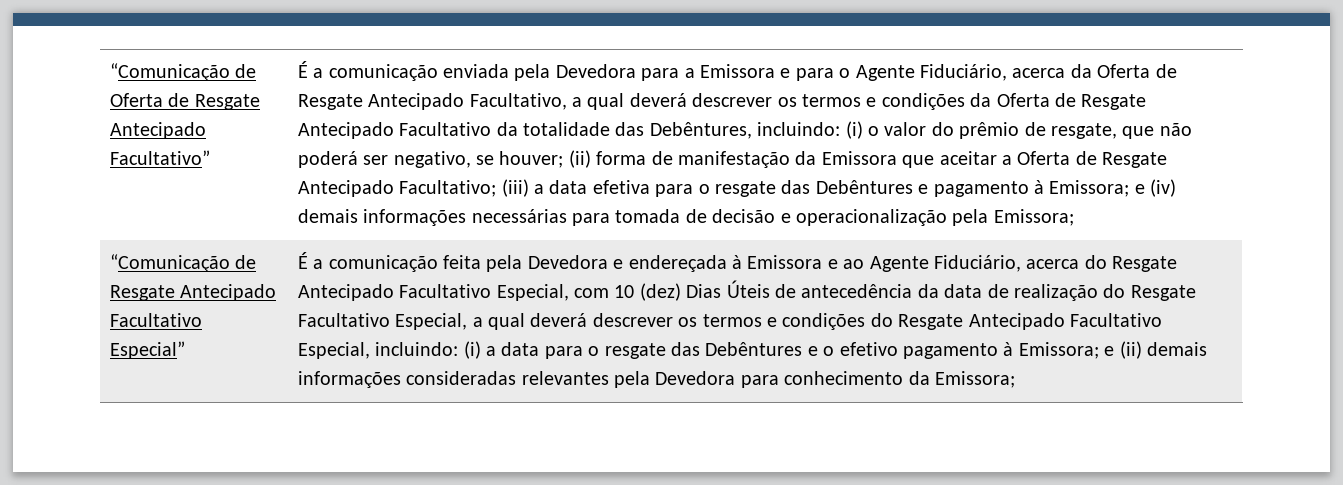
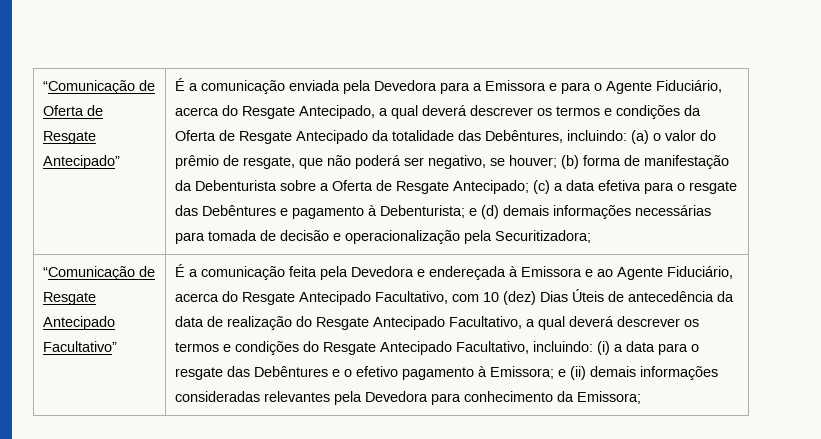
- “Comunicação de Oferta de Resgate Antecipado Facultativo”
+ “Comunicação de Oferta de Resgate Antecipado”
- É a comunicação enviada pela Devedora para a Emissora e para o Agente Fiduciário, acerca da Oferta de Resgate Antecipado Facultativo, a qual deverá descrever os termos e condições da Oferta de Resgate Antecipado Facultativo da totalidade das Debêntures, incluindo:
+ É a comunicação enviada pela Devedora para a Emissora e para o Agente Fiduciário, acerca do Resgate Antecipado, a qual deverá descrever os termos e condições da Oferta de Resgate Antecipado da totalidade das Debêntures, incluindo:
- (i) o valor do prêmio de resgate, que não poderá ser negativo, se houver;
+ (a) o valor do prêmio de resgate, que não poderá ser negativo, se houver;
- (ii) forma de manifestação da Emissora que aceitar a Oferta de Resgate Antecipado Facultativo; (iii) a data efetiva para o resgate das Debêntures e pagamento à Emissora; e (iv) demais informações necessárias para tomada de decisão e operacionalização pela Emissora;
+ (b) forma de manifestação da Debenturista sobre a Oferta de Resgate Antecipado; (c) a data efetiva para o resgate das Debêntures e pagamento à Debenturista; e (d) demais informações necessárias para tomada de decisão e operacionalização pela Securitizadora;
- “Comunicação de Resgate Antecipado Facultativo Especial”
+ “Comunicação de Resgate Antecipado Facultativo”
- É a comunicação feita pela Devedora e endereçada à Emissora e ao Agente Fiduciário, acerca do Resgate Antecipado Facultativo Especial, com 10 (dez) Dias Úteis de antecedência da data de realização do Resgate Facultativo Especial, a qual deverá descrever os termos e condições do Resgate Antecipado Facultativo Especial, incluindo:
+ É a comunicação feita pela Devedora e endereçada à Emissora e ao Agente Fiduciário, acerca do Resgate Antecipado Facultativo, com 10 (dez) Dias Úteis de antecedência da data de realização do Resgate Antecipado Facultativo, a qual deverá descrever os termos e condições do Resgate Antecipado Facultativo, incluindo:

